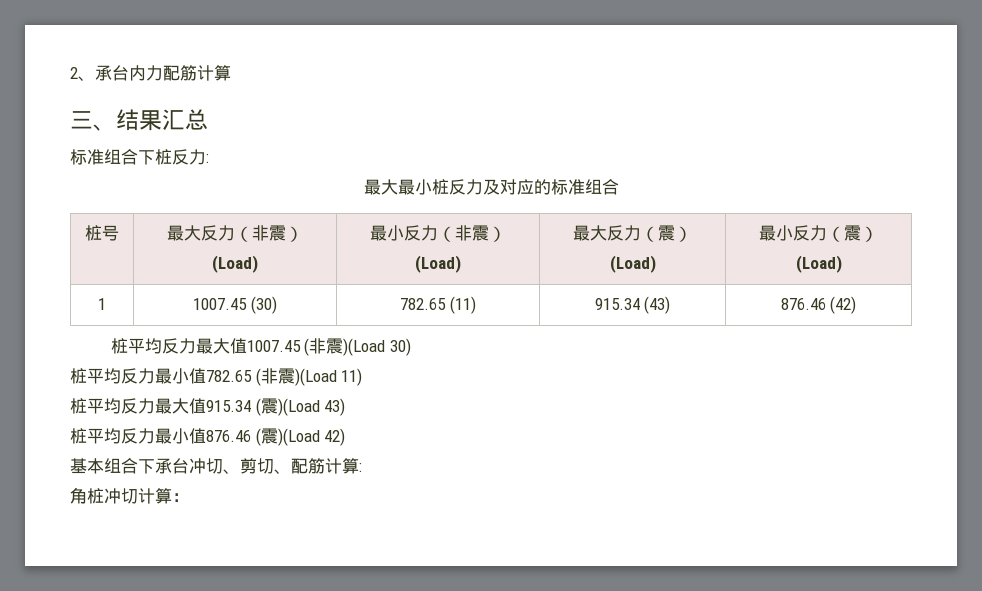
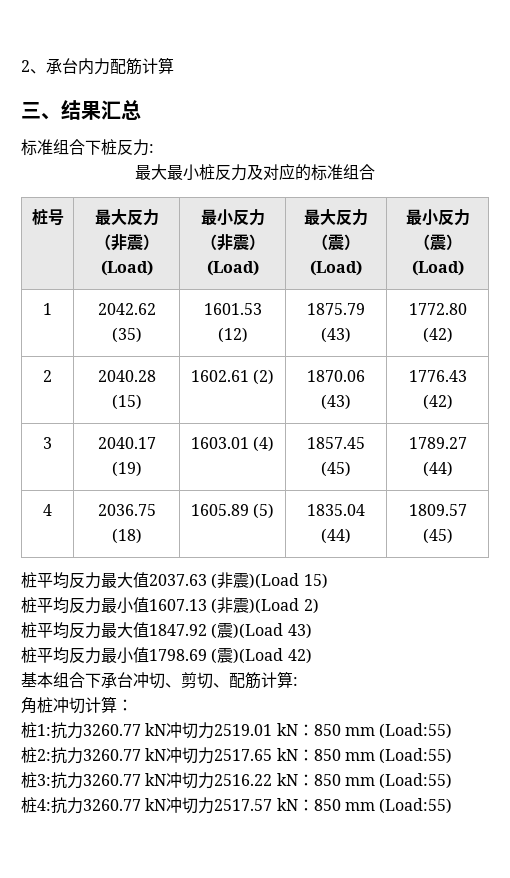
- 1 | 1007.45 (30) | 782.65 (11) | 915.34 (43) | 876.46 (42)
- 桩平均反力最大值1007.45 (非震)(Load 30)
- 桩平均反力最小值782.65 (非震)(Load 11)
- 桩平均反力最大值915.34 (震)(Load 43)
+ 1 | 2042.62 (35) | 1601.53 (12) | 1875.79 (43) | 1772.80 (42)
+ 2 | 2040.28 (15) | 1602.61 (2) | 1870.06 (43) | 1776.43 (42)
+ 3 | 2040.17 (19) | 1603.01 (4) | 1857.45 (45) | 1789.27 (44)
+ 4 | 2036.75 (18) | 1605.89 (5) | 1835.04 (44) | 1809.57 (45)
+ 桩平均反力最大值2037.63 (非震)(Load 15)
+ 桩平均反力最小值1607.13 (非震)(Load 2)
+ 桩平均反力最大值1847.92 (震)(Load 43)
- 桩平均反力最小值876.46 (震)(Load 42)
+ 桩平均反力最小值1798.69 (震)(Load 42)
+ 桩1:抗力3260.77 kN冲切力2519.01 kN：850 mm (Load:55)
+ 桩2:抗力3260.77 kN冲切力2517.65 kN：850 mm (Load:55)
+ 桩3:抗力3260.77 kN冲切力2516.22 kN：850 mm (Load:55)
+ 桩4:抗力3260.77 kN冲切力2517.57 kN：850 mm (Load:55)

